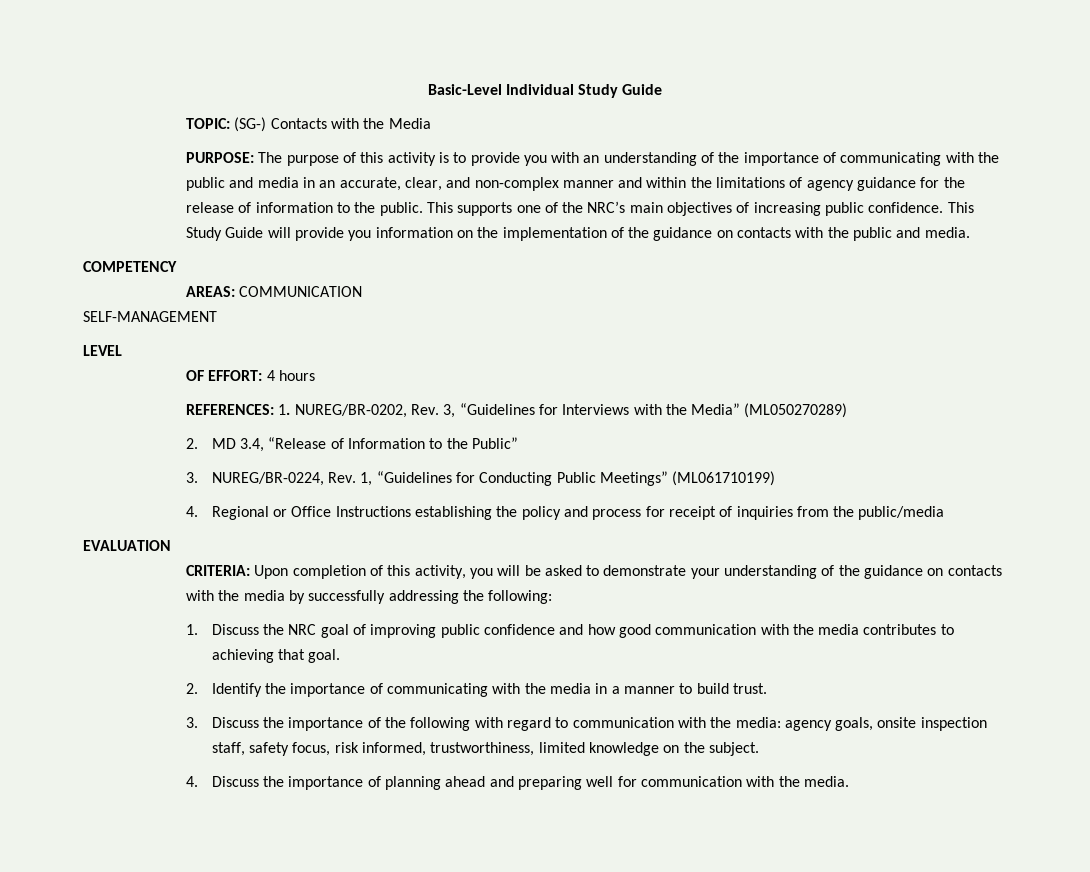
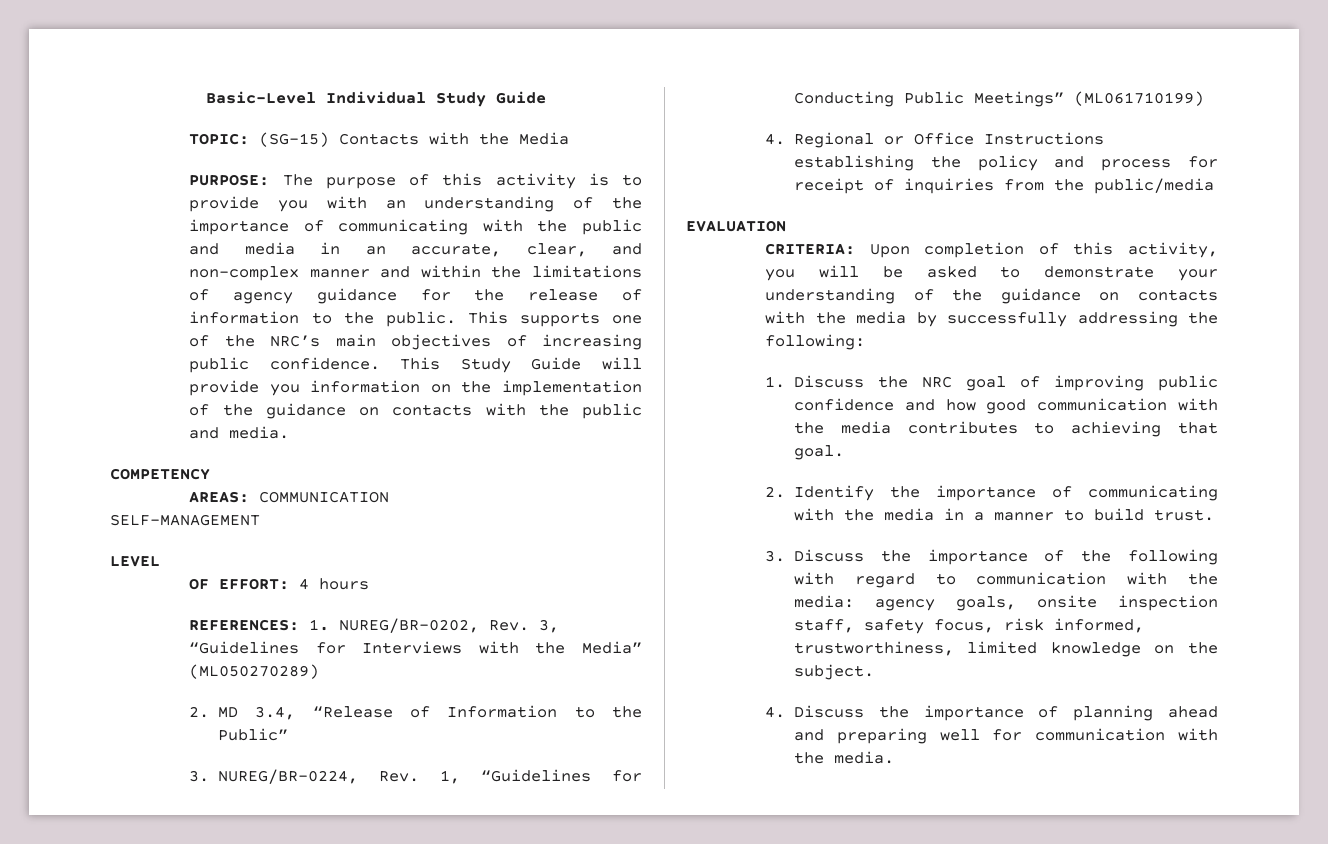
- TOPIC: (SG-) Contacts with the Media
+ TOPIC: (SG-15) Contacts with the Media

